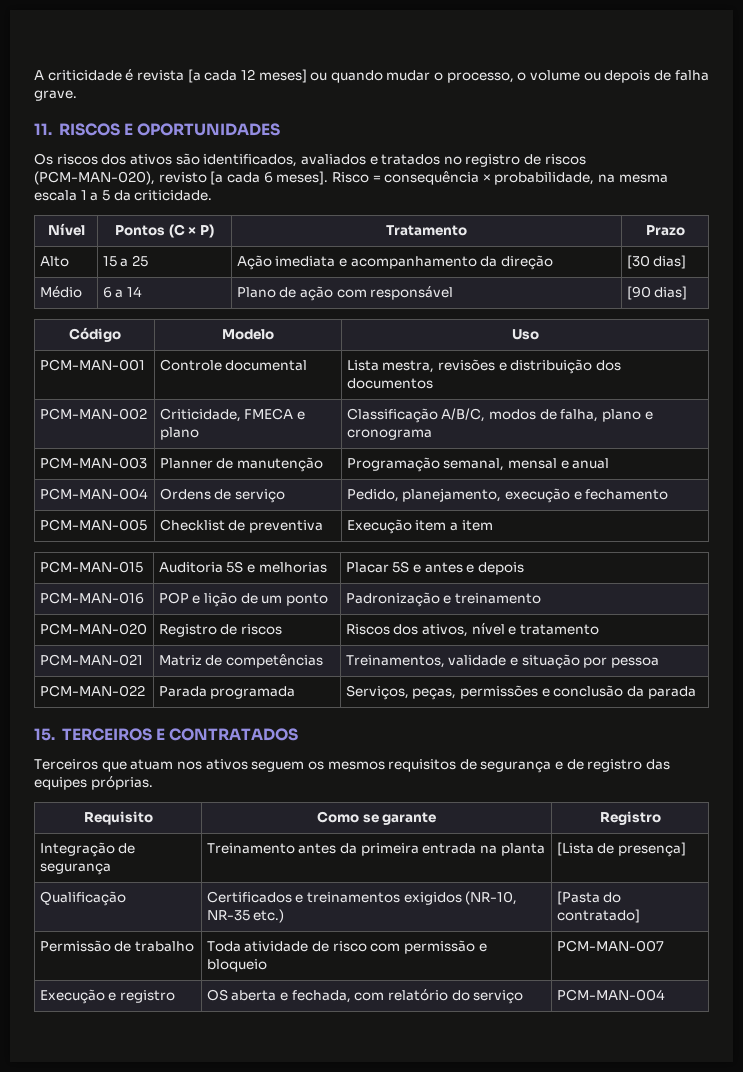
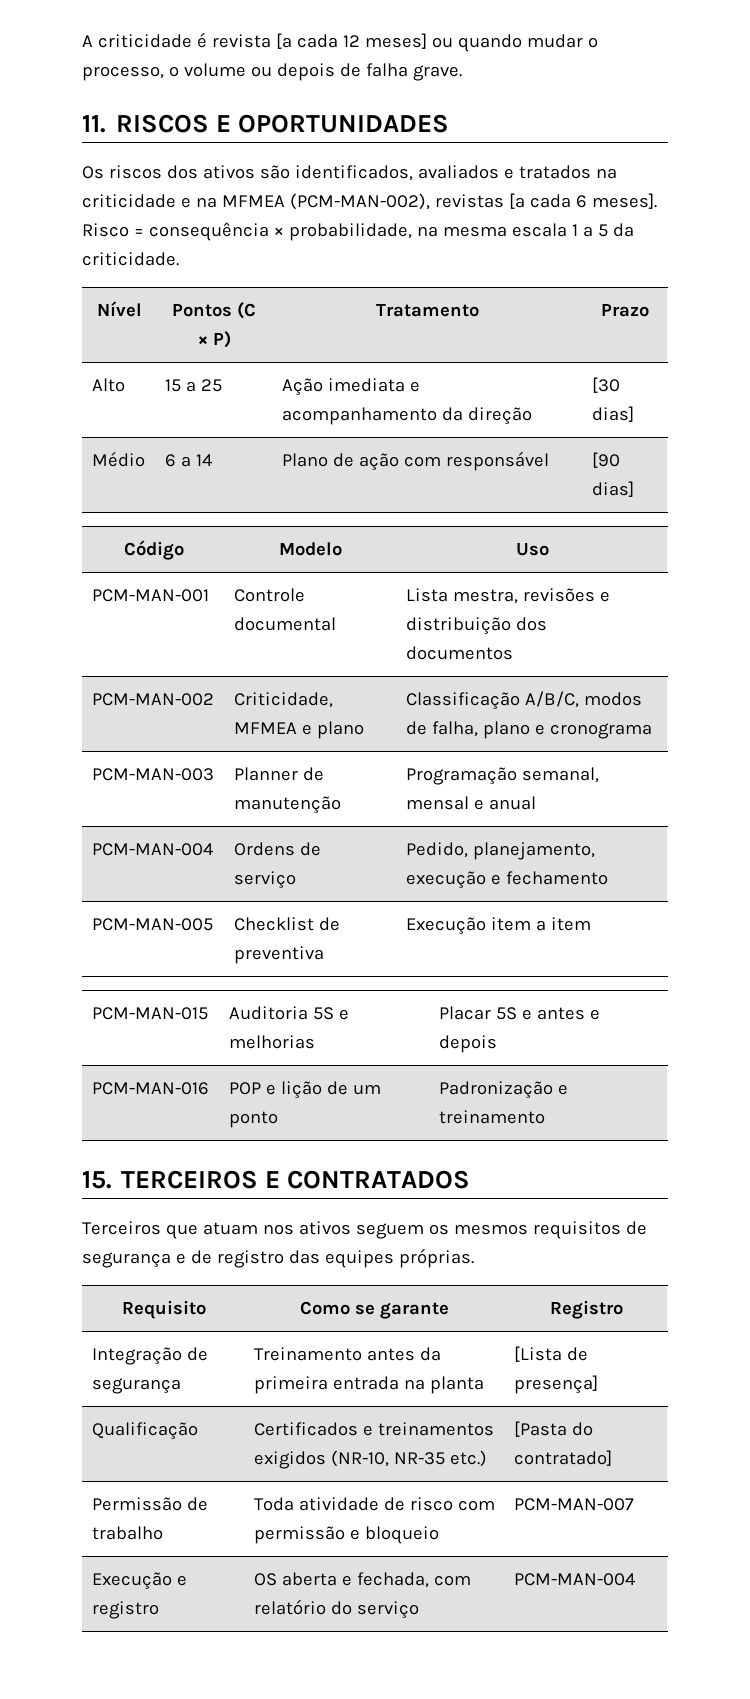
- Os riscos dos ativos são identificados, avaliados e tratados no registro de riscos (PCM-MAN-020), revisto [a cada 6 meses].
+ Os riscos dos ativos são identificados, avaliados e tratados na criticidade e na MFMEA (PCM-MAN-002), revistas [a cada 6 meses].
- PCM-MAN-002 | Criticidade, FMECA e plano | Classificação A/B/C, modos de falha, plano e cronograma
+ PCM-MAN-002 | Criticidade, MFMEA e plano | Classificação A/B/C, modos de falha, plano e cronograma
- PCM-MAN-020 | Registro de riscos | Riscos dos ativos, nível e tratamento
- PCM-MAN-021 | Matriz de competências | Treinamentos, validade e situação por pessoa
- PCM-MAN-022 | Parada programada | Serviços, peças, permissões e conclusão da parada

